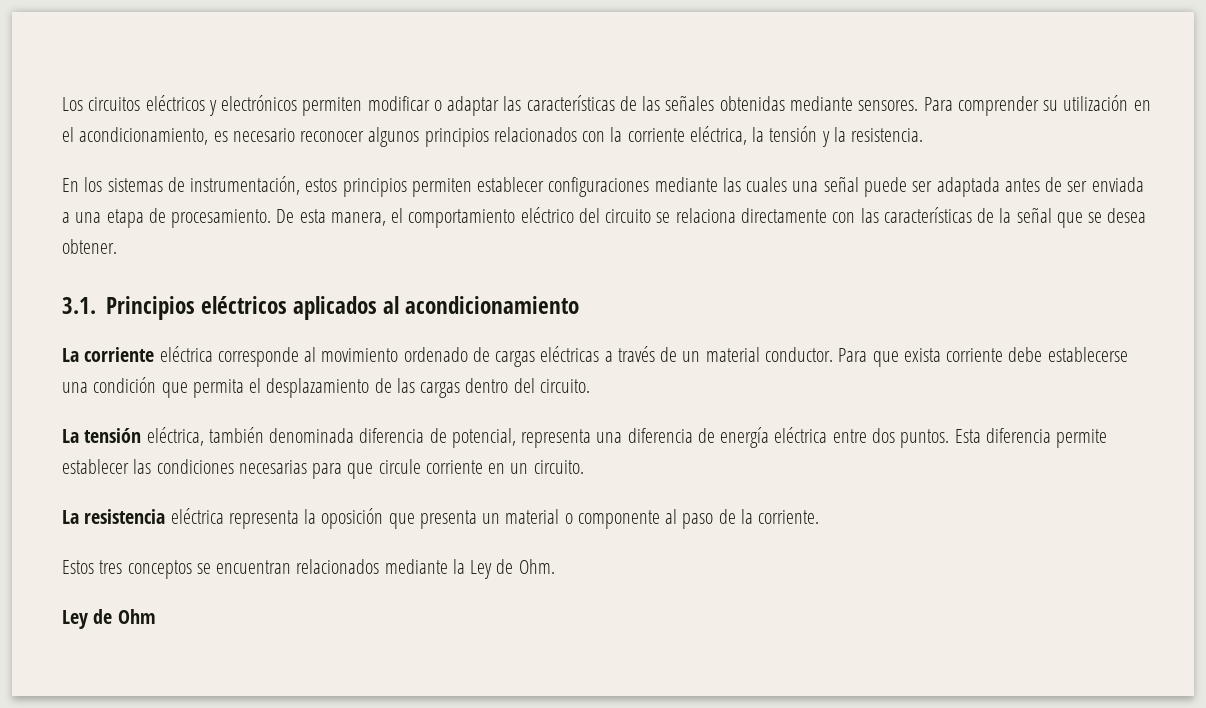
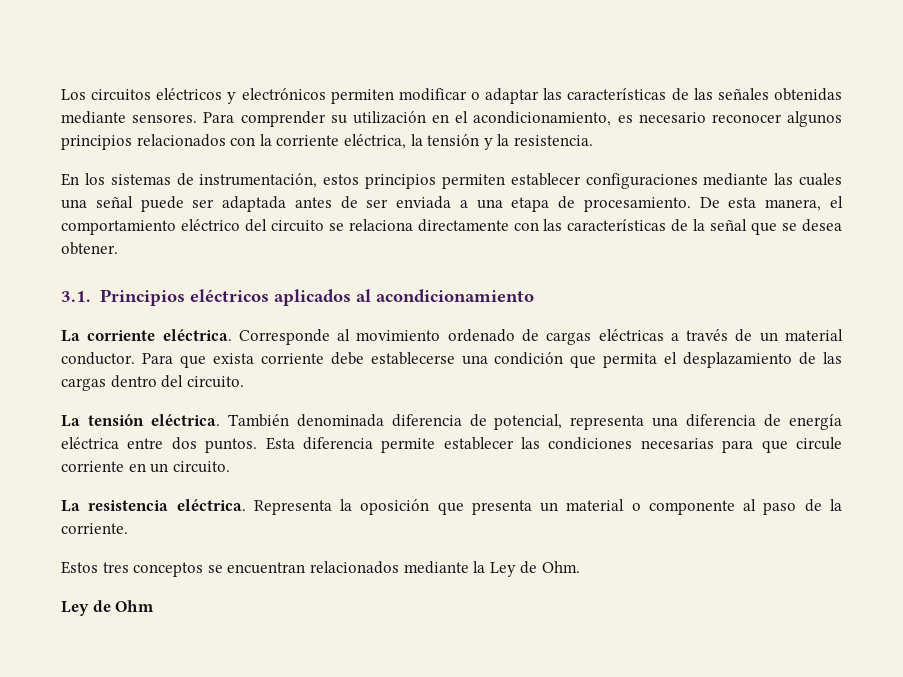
- La corriente eléctrica corresponde al movimiento ordenado de cargas eléctricas a través de un material conductor.
+ La corriente eléctrica. Corresponde al movimiento ordenado de cargas eléctricas a través de un material conductor.
- La tensión eléctrica, también denominada diferencia de potencial, representa una diferencia de energía eléctrica entre dos puntos.
+ La tensión eléctrica. También denominada diferencia de potencial, representa una diferencia de energía eléctrica entre dos puntos.
- La resistencia eléctrica representa la oposición que presenta un material o componente al paso de la corriente.
+ La resistencia eléctrica. Representa la oposición que presenta un material o componente al paso de la corriente.

